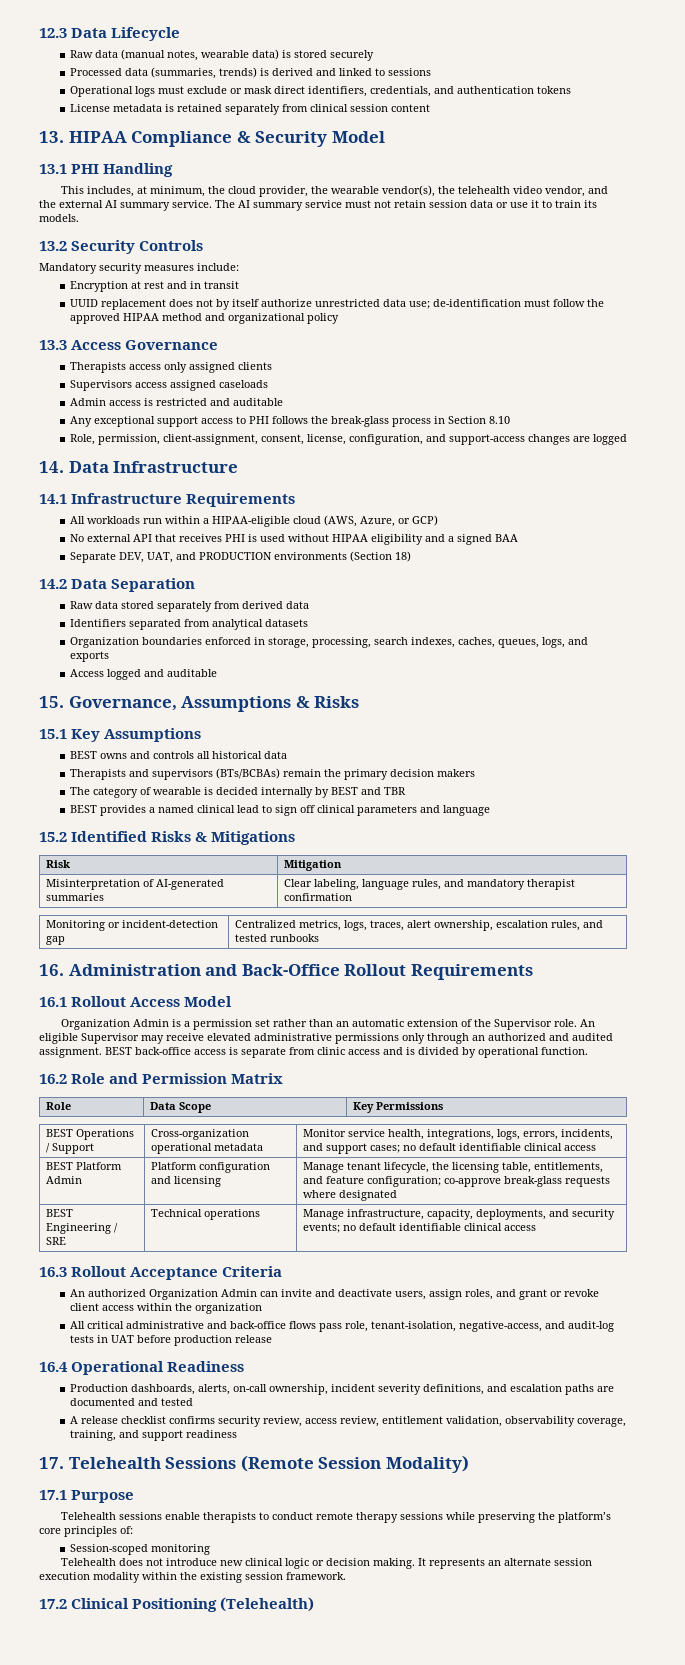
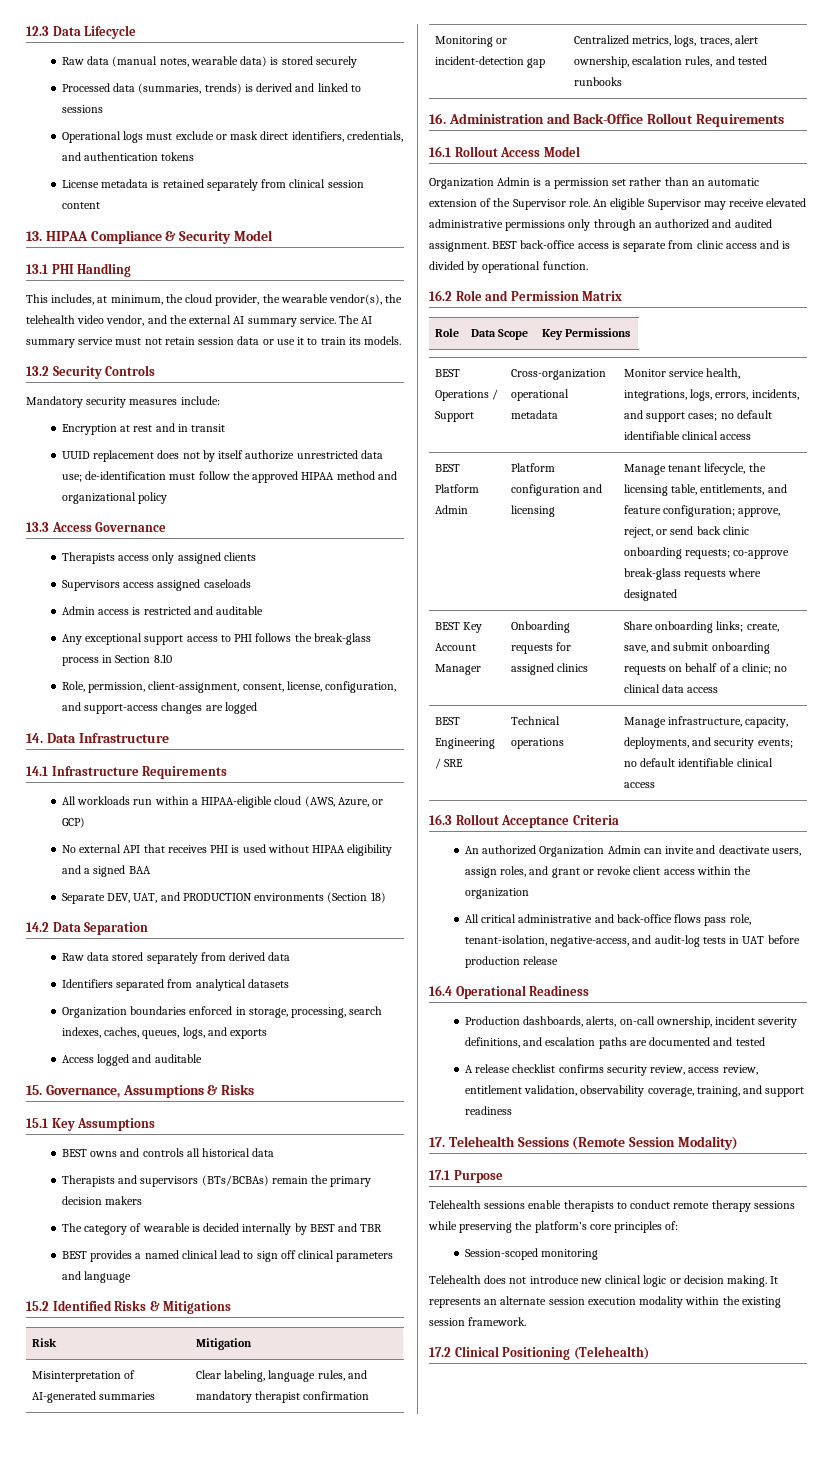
- BEST Platform Admin | Platform configuration and licensing | Manage tenant lifecycle, the licensing table, entitlements, and feature configuration; co-approve break-glass requests where designated
+ BEST Platform Admin | Platform configuration and licensing | Manage tenant lifecycle, the licensing table, entitlements, and feature configuration; approve, reject, or send back clinic onboarding requests; co-approve break-glass requests where designated
+ BEST Key Account Manager | Onboarding requests for assigned clinics | Share onboarding links; create, save, and submit onboarding requests on behalf of a clinic; no clinical data access

